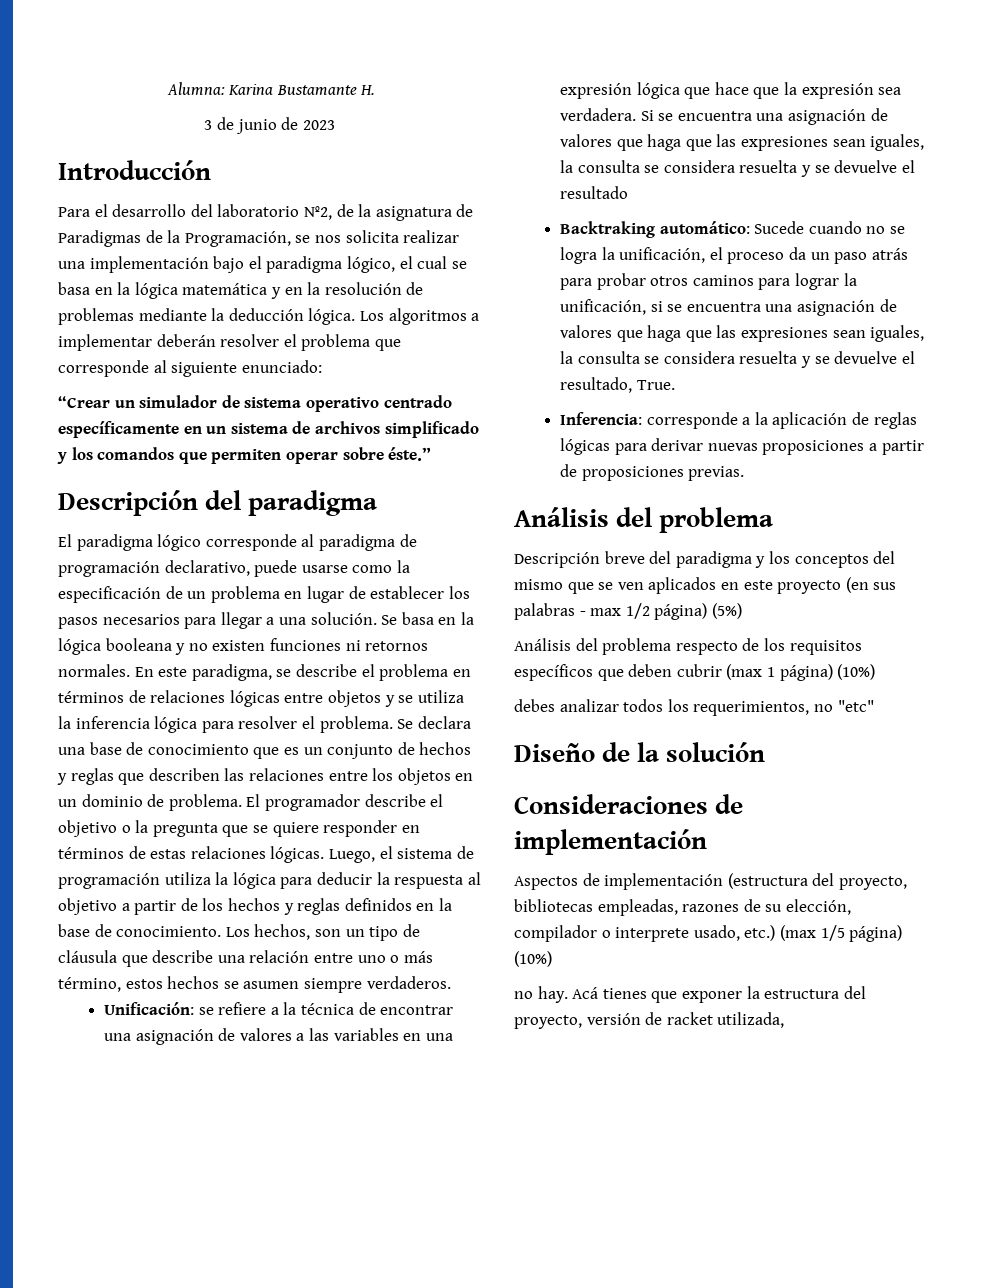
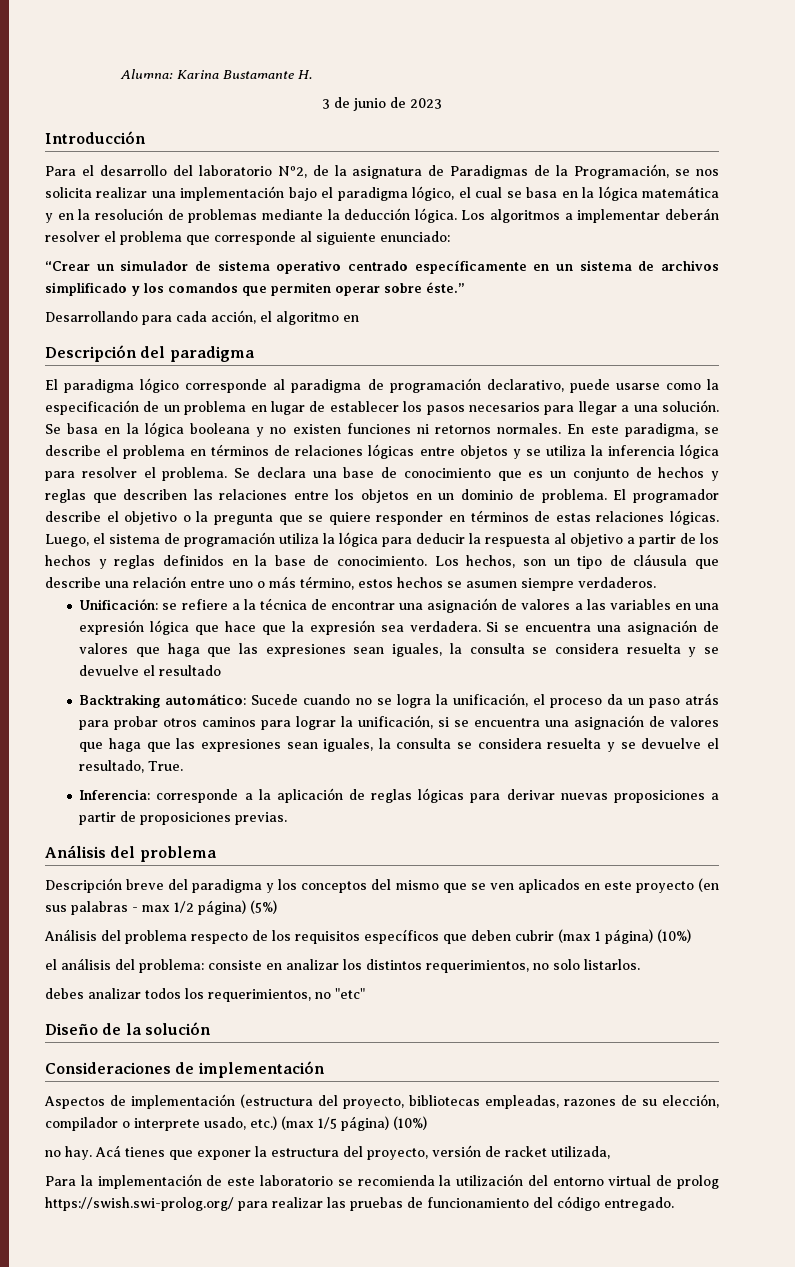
+ Desarrollando para cada acción, el algoritmo en
+ el análisis del problema: consiste en analizar los distintos requerimientos, no solo listarlos.
+ Para la implementación de este laboratorio se recomienda la utilización del entorno virtual de prolog https://swish.swi-prolog.org/ para realizar las pruebas de funcionamiento del código entregado.

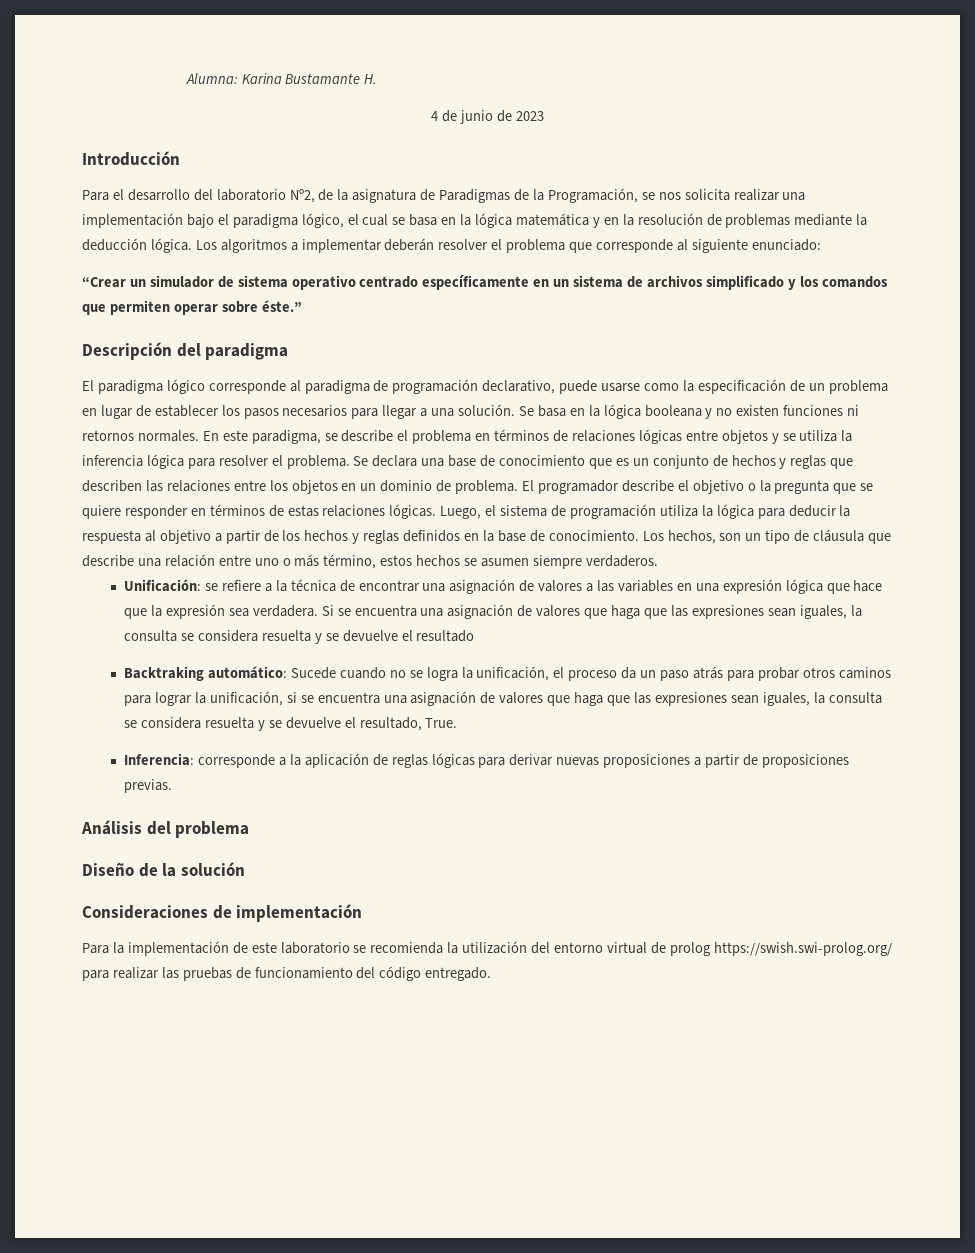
- 3 de junio de 2023
+ 4 de junio de 2023
- Desarrollando para cada acción, el algoritmo en
- Descripción breve del paradigma y los conceptos del mismo que se ven aplicados en este proyecto (en sus palabras - max 1/2 página) (5%)
- Análisis del problema respecto de los requisitos específicos que deben cubrir (max 1 página) (10%)
- el análisis del problema: consiste en analizar los distintos requerimientos, no solo listarlos.
- debes analizar todos los requerimientos, no "etc"
- Aspectos de implementación (estructura del proyecto, bibliotecas empleadas, razones de su elección, compilador o interprete usado, etc.) (max 1/5 página) (10%)
- no hay. Acá tienes que exponer la estructura del proyecto, versión de racket utilizada,

